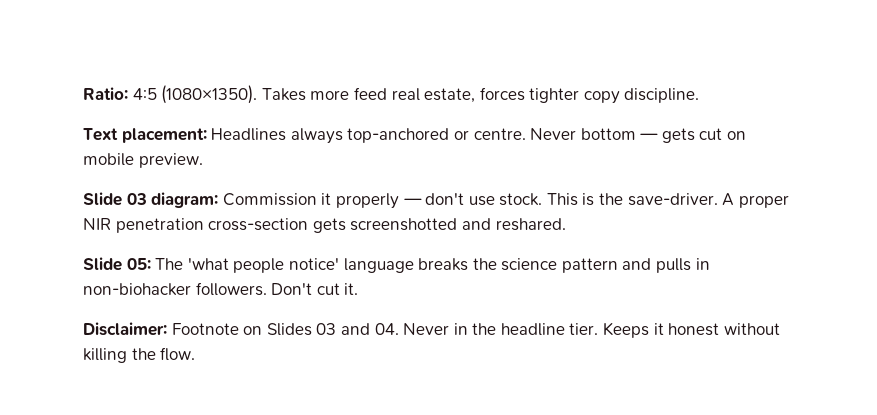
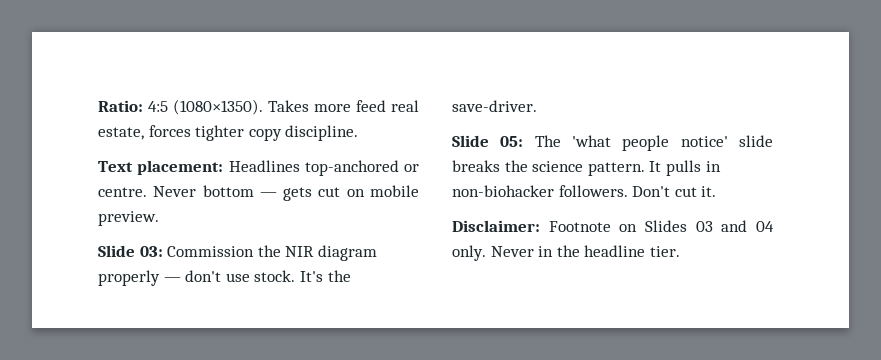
- Text placement: Headlines always top-anchored or centre.
+ Text placement: Headlines top-anchored or centre.
- Slide 03 diagram: Commission it properly — don't use stock.
+ Slide 03: Commission the NIR diagram properly — don't use stock.
- This is the save-driver. A proper NIR penetration cross-section gets screenshotted and reshared.
+ It's the save-driver.
- Slide 05: The 'what people notice' language breaks the science pattern and pulls in non-biohacker followers.
+ Slide 05: The 'what people notice' slide breaks the science pattern. It pulls in non-biohacker followers.
- Disclaimer: Footnote on Slides 03 and 04. Never in the headline tier. Keeps it honest without killing the flow.
+ Disclaimer: Footnote on Slides 03 and 04 only. Never in the headline tier.

